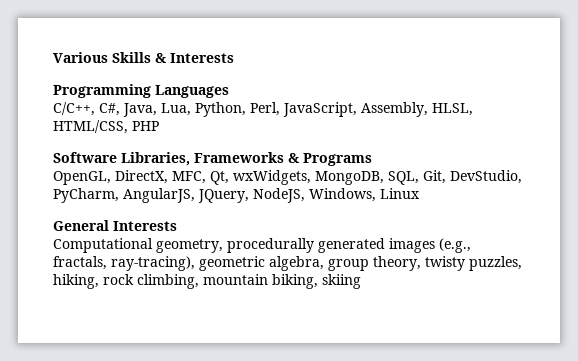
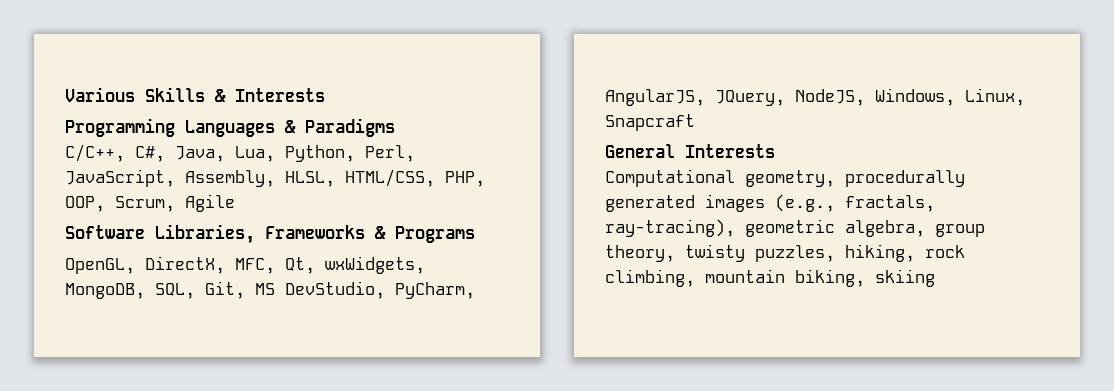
- Programming Languages
+ Programming Languages & Paradigms
- C/C++, C#, Java, Lua, Python, Perl, JavaScript, Assembly, HLSL, HTML/CSS, PHP
+ C/C++, C#, Java, Lua, Python, Perl, JavaScript, Assembly, HLSL, HTML/CSS, PHP, OOP, Scrum, Agile
- OpenGL, DirectX, MFC, Qt, wxWidgets, MongoDB, SQL, Git, DevStudio, PyCharm, AngularJS, JQuery, NodeJS, Windows, Linux
+ OpenGL, DirectX, MFC, Qt, wxWidgets, MongoDB, SQL, Git, MS DevStudio, PyCharm, AngularJS, JQuery, NodeJS, Windows, Linux, Snapcraft

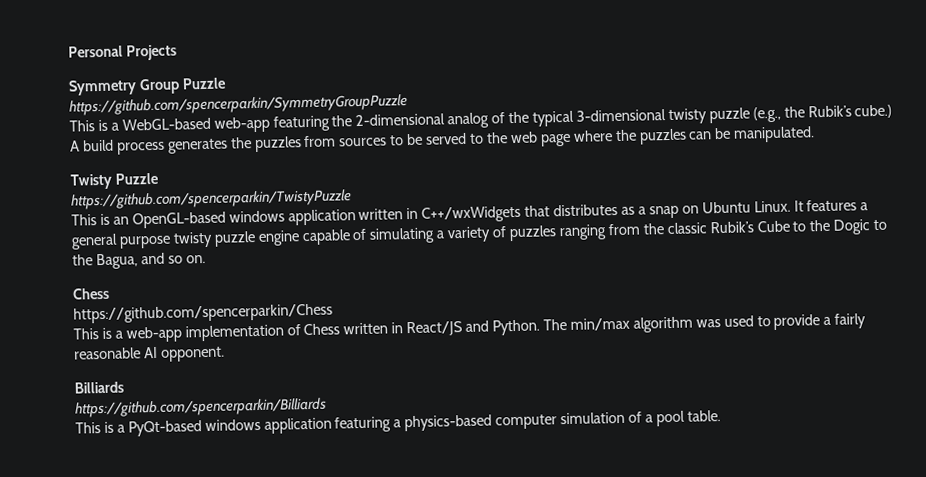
- Various Skills & Interests
- Programming Languages & Paradigms
- C/C++, C#, Java, Lua, Python, Perl, JavaScript, Assembly, HLSL, HTML/CSS, PHP, OOP, Scrum, Agile
- Software Libraries, Frameworks & Programs
- OpenGL, DirectX, MFC, Qt, wxWidgets, MongoDB, SQL, Git, MS DevStudio, PyCharm, AngularJS, JQuery, NodeJS, Windows, Linux, Snapcraft
- General Interests
- Computational geometry, procedurally generated images (e.g., fractals, ray-tracing), geometric algebra, group theory, twisty puzzles, hiking, rock climbing, mountain biking, skiing
+ Personal Projects
+ Symmetry Group Puzzle
+ https://github.com/spencerparkin/SymmetryGroupPuzzle
+ This is a WebGL-based web-app featuring the 2-dimensional analog of the typical 3-dimensional twisty puzzle (e.g., the Rubik’s cube.) A build process generates the puzzles from sources to be served to the web page where the puzzles can be manipulated.
+ Twisty Puzzle
+ https://github.com/spencerparkin/TwistyPuzzle
+ This is an OpenGL-based windows application written in C++/wxWidgets that distributes as a snap on Ubuntu Linux. It features a general purpose twisty puzzle engine capable of simulating a variety of puzzles ranging from the classic Rubik’s Cube to the Dogic to the Bagua, and so on.
+ Chess
+ https://github.com/spencerparkin/Chess
+ This is a web-app implementation of Chess written in React/JS and Python. The min/max algorithm was used to provide a fairly reasonable AI opponent.
+ Billiards
+ https://github.com/spencerparkin/Billiards
+ This is a PyQt-based windows application featuring a physics-based computer simulation of a pool table.

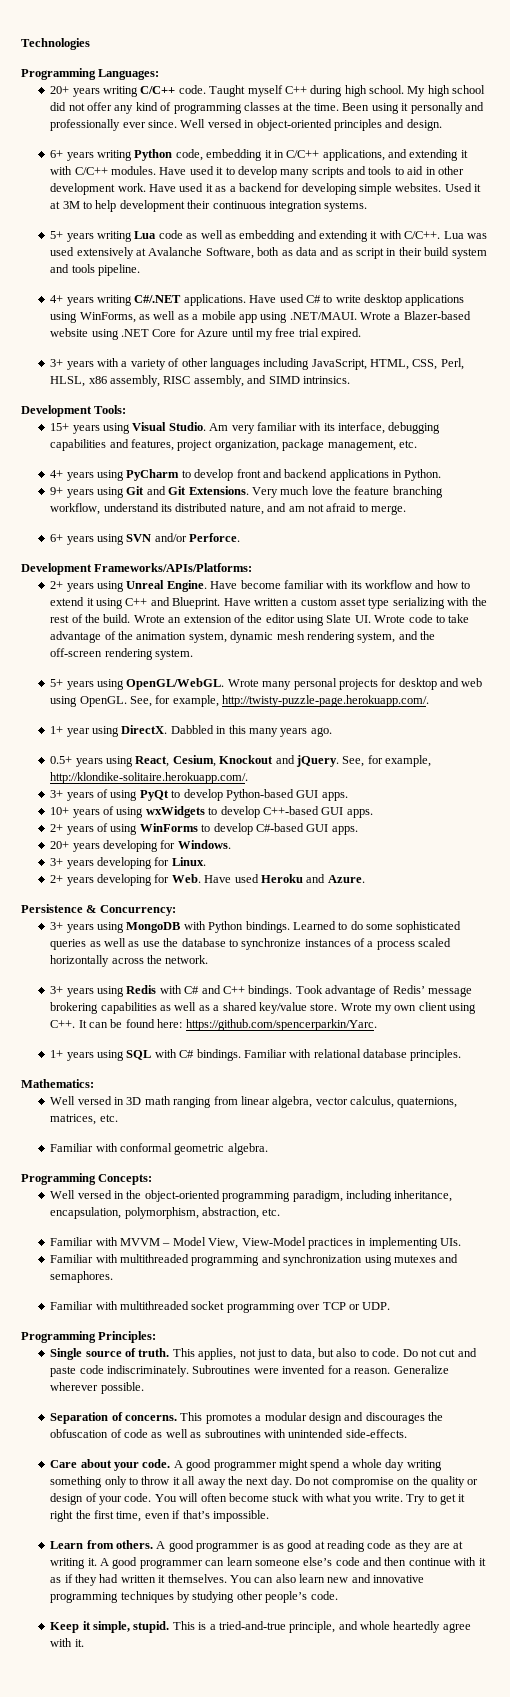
- Personal Projects
- Symmetry Group Puzzle
- https://github.com/spencerparkin/SymmetryGroupPuzzle
- This is a WebGL-based web-app featuring the 2-dimensional analog of the typical 3-dimensional twisty puzzle (e.g., the Rubik’s cube.) A build process generates the puzzles from sources to be served to the web page where the puzzles can be manipulated.
- Twisty Puzzle
- https://github.com/spencerparkin/TwistyPuzzle
- This is an OpenGL-based windows application written in C++/wxWidgets that distributes as a snap on Ubuntu Linux. It features a general purpose twisty puzzle engine capable of simulating a variety of puzzles ranging from the classic Rubik’s Cube to the Dogic to the Bagua, and so on.
- Chess
- https://github.com/spencerparkin/Chess
- This is a web-app implementation of Chess written in React/JS and Python. The min/max algorithm was used to provide a fairly reasonable AI opponent.
- Billiards
- https://github.com/spencerparkin/Billiards
- This is a PyQt-based windows application featuring a physics-based computer simulation of a pool table.
+ Technologies
+ Programming Languages:
+ 20+ years writing C/C++ code. Taught myself C++ during high school. My high school did not offer any kind of programming classes at the time. Been using it personally and professionally ever since. Well versed in object-oriented principles and design.
+ 6+ years writing Python code, embedding it in C/C++ applications, and extending it with C/C++ modules. Have used it to develop many scripts and tools to aid in other development work. Have used it as a backend for developing simple websites. Used it at 3M to help development their continuous integration systems.
+ 5+ years writing Lua code as well as embedding and extending it with C/C++. Lua was used extensively at Avalanche Software, both as data and as script in their build system and tools pipeline.
+ 4+ years writing C#/.NET applications. Have used C# to write desktop applications using WinForms, as well as a mobile app using .NET/MAUI. Wrote a Blazer-based website using .NET Core for Azure until my free trial expired.
+ 3+ years with a variety of other languages including JavaScript, HTML, CSS, Perl, HLSL, x86 assembly, RISC assembly, and SIMD intrinsics.
+ Development Tools:
+ 15+ years using Visual Studio. Am very familiar with its interface, debugging capabilities and features, project organization, package management, etc.
+ 4+ years using PyCharm to develop front and backend applications in Python.
+ 9+ years using Git and Git Extensions. Very much love the feature branching workflow, understand its distributed nature, and am not afraid to merge.
+ 6+ years using SVN and/or Perforce.
+ Development Frameworks/APIs/Platforms:
+ 2+ years using Unreal Engine. Have become familiar with its workflow and how to extend it using C++ and Blueprint. Have written a custom asset type serializing with the rest of the build. Wrote an extension of the editor using Slate UI. Wrote code to take advantage of the animation system, dynamic mesh rendering system, and the off-screen rendering system.
+ 5+ years using OpenGL/WebGL. Wrote many personal projects for desktop and web using OpenGL. See, for example, http://twisty-puzzle-page.herokuapp.com/.
+ 1+ year using DirectX. Dabbled in this many years ago.
+ 0.5+ years using React, Cesium, Knockout and jQuery. See, for example, http://klondike-solitaire.herokuapp.com/.
+ 3+ years of using PyQt to develop Python-based GUI apps.
+ 10+ years of using wxWidgets to develop C++-based GUI apps.
+ 2+ years of using WinForms to develop C#-based GUI apps.
+ 20+ years developing for Windows.
+ 3+ years developing for Linux.
+ 2+ years developing for Web. Have used Heroku and Azure.
+ Persistence & Concurrency:
+ 3+ years using MongoDB with Python bindings. Learned to do some sophisticated queries as well as use the database to synchronize instances of a process scaled horizontally across the network.
+ 3+ years using Redis with C# and C++ bindings. Took advantage of Redis’ message brokering capabilities as well as a shared key/value store. Wrote my own client using C++. It can be found here: https://github.com/spencerparkin/Yarc.
+ 1+ years using SQL with C# bindings. Familiar with relational database principles.
+ Mathematics:
+ Well versed in 3D math ranging from linear algebra, vector calculus, quaternions, matrices, etc.
+ Familiar with conformal geometric algebra.
+ Programming Concepts:
+ Well versed in the object-oriented programming paradigm, including inheritance, encapsulation, polymorphism, abstraction, etc.
+ Familiar with MVVM – Model View, View-Model practices in implementing UIs.
+ Familiar with multithreaded programming and synchronization using mutexes and semaphores.
+ Familiar with multithreaded socket programming over TCP or UDP.
+ Programming Principles:
+ Single source of truth. This applies, not just to data, but also to code. Do not cut and paste code indiscriminately. Subroutines were invented for a reason. Generalize wherever possible.
+ Separation of concerns. This promotes a modular design and discourages the obfuscation of code as well as subroutines with unintended side-effects.
+ Care about your code. A good programmer might spend a whole day writing something only to throw it all away the next day. Do not compromise on the quality or design of your code. You will often become stuck with what you write. Try to get it right the first time, even if that’s impossible.
+ Learn from others. A good programmer is as good at reading code as they are at writing it. A good programmer can learn someone else’s code and then continue with it as if they had written it themselves. You can also learn new and innovative programming techniques by studying other people’s code.
+ Keep it simple, stupid. This is a tried-and-true principle, and whole heartedly agree with it.

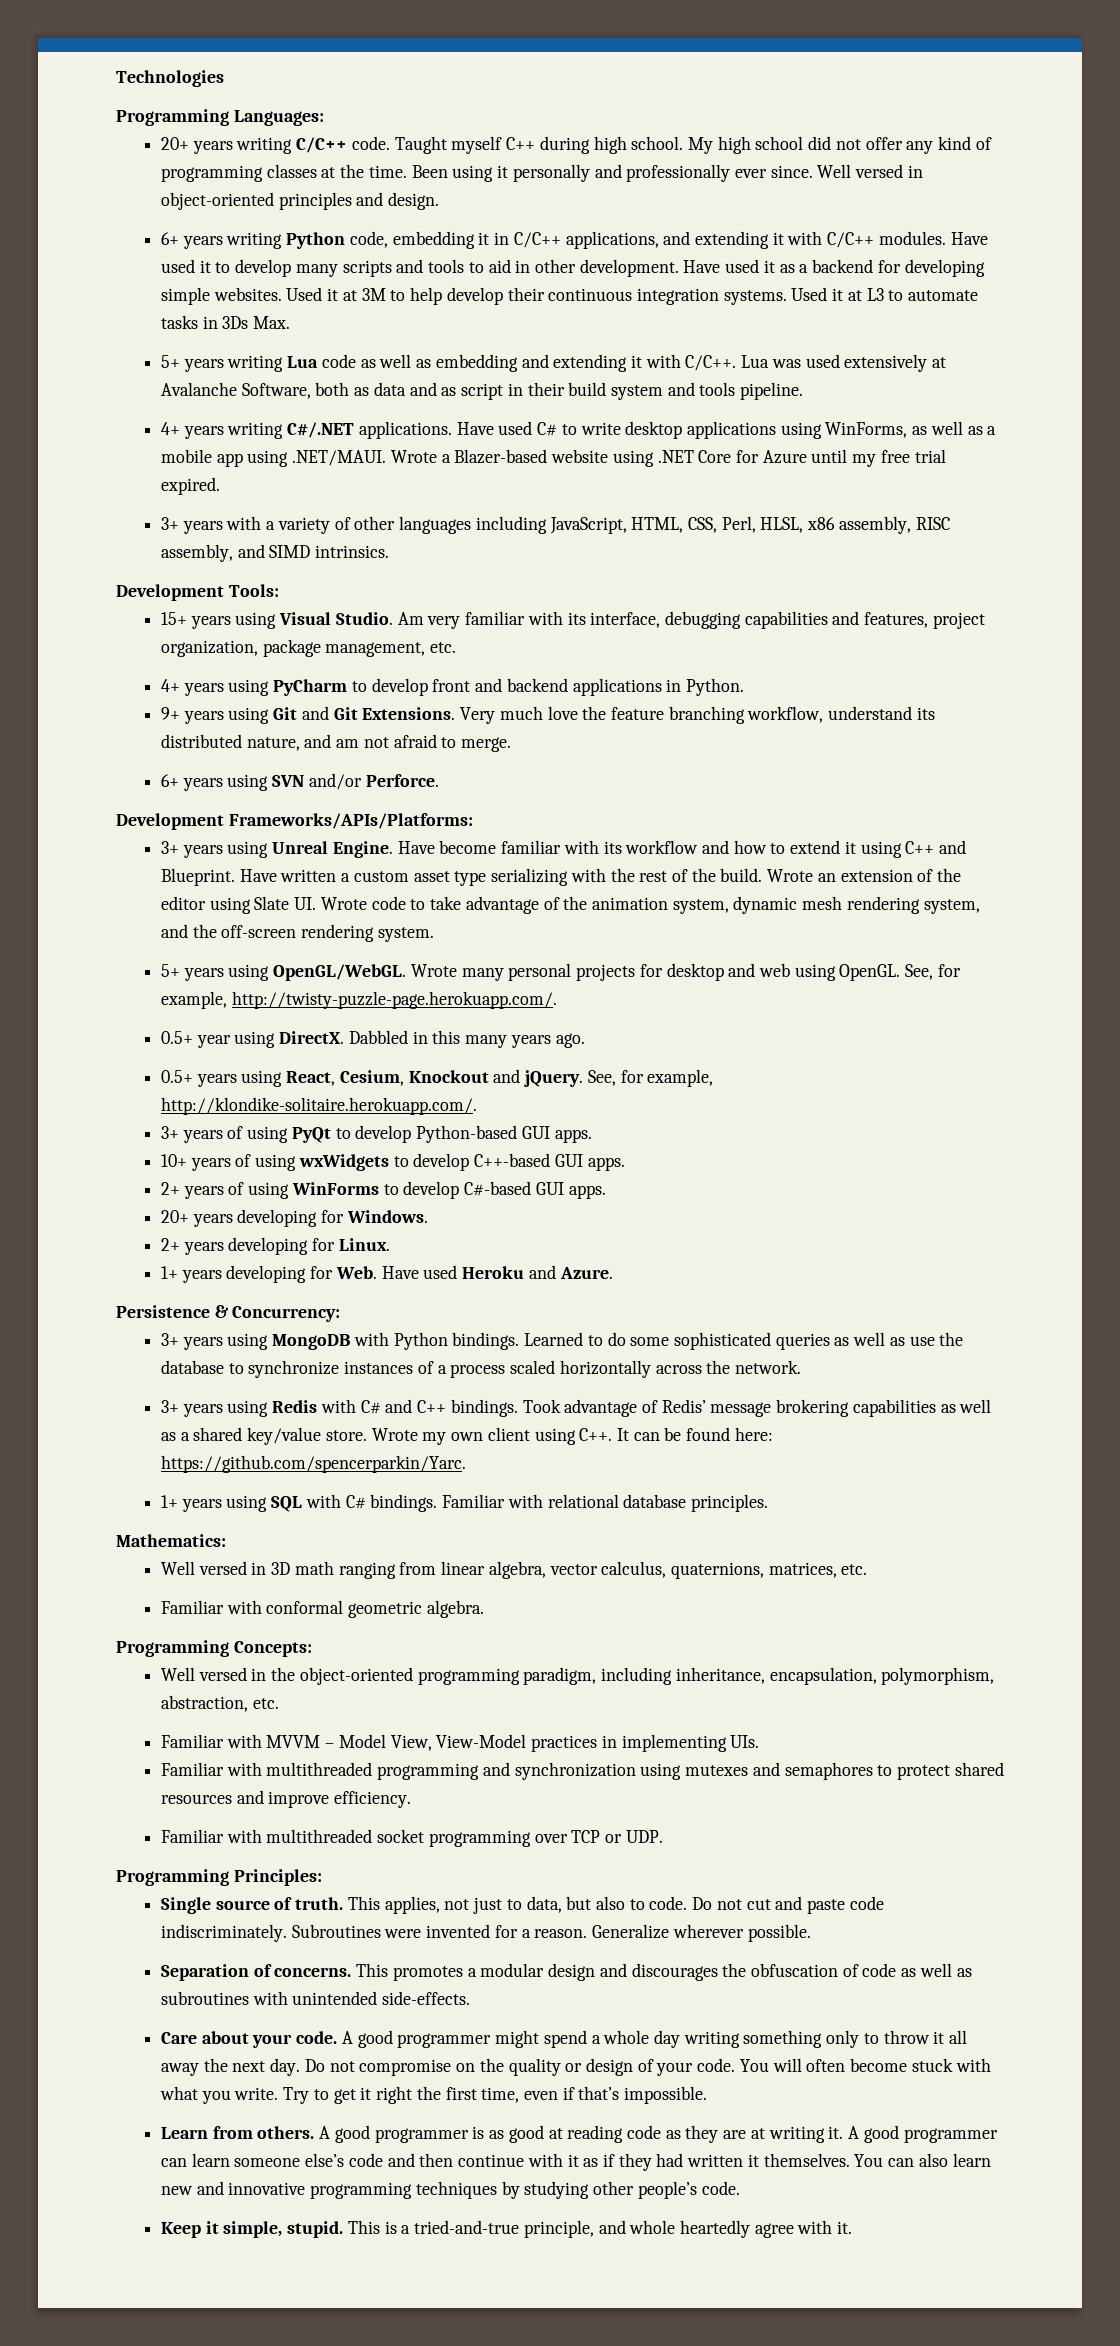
- Have used it to develop many scripts and tools to aid in other development work.
+ Have used it to develop many scripts and tools to aid in other development.
- Used it at 3M to help development their continuous integration systems.
+ Used it at 3M to help develop their continuous integration systems. Used it at L3 to automate tasks in 3Ds Max.
- 2+ years using Unreal Engine.
+ 3+ years using Unreal Engine.
- 1+ year using DirectX.
+ 0.5+ year using DirectX.
- 3+ years developing for Linux.
+ 2+ years developing for Linux.
- 2+ years developing for Web. Have used Heroku and Azure.
+ 1+ years developing for Web. Have used Heroku and Azure.
- Familiar with multithreaded programming and synchronization using mutexes and semaphores.
+ Familiar with multithreaded programming and synchronization using mutexes and semaphores to protect shared resources and improve efficiency.

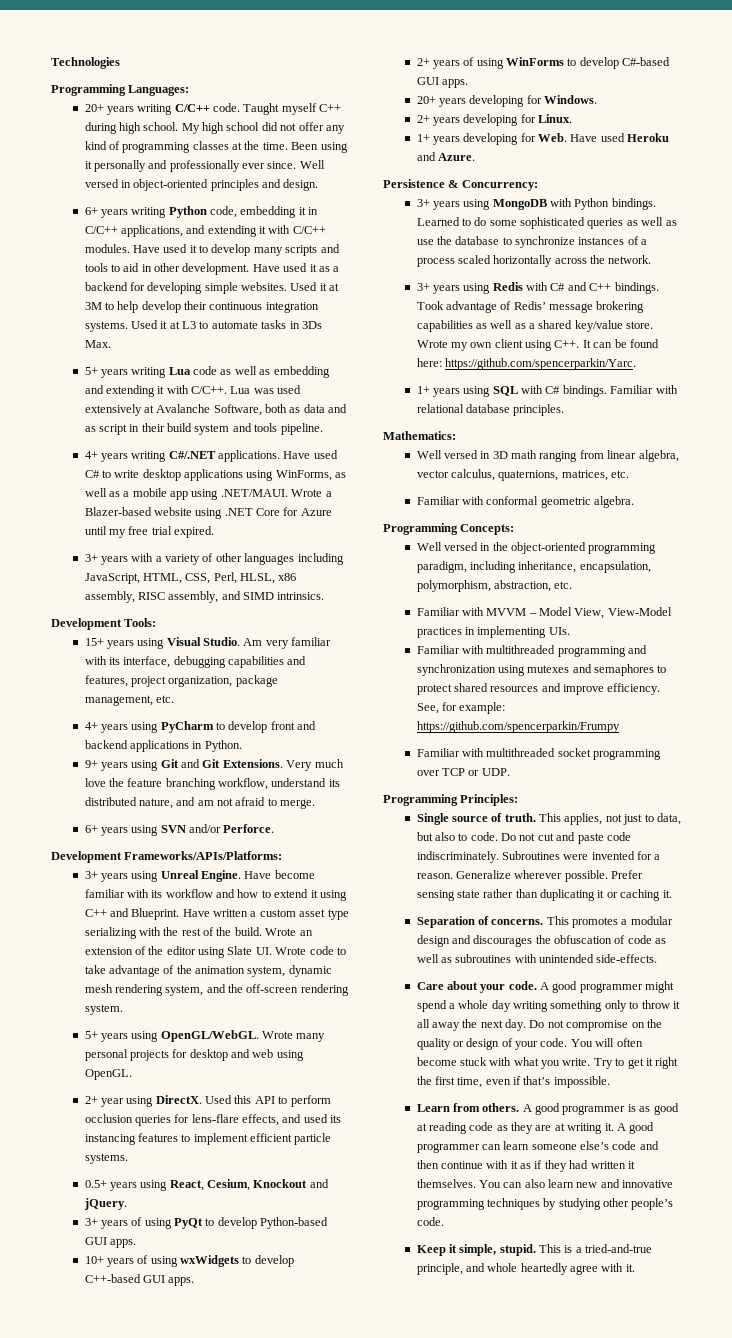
- Wrote many personal projects for desktop and web using OpenGL. See, for example, http://twisty-puzzle-page.herokuapp.com/.
- 0.5+ year using DirectX. Dabbled in this many years ago.
+ Wrote many personal projects for desktop and web using OpenGL.
+ 2+ year using DirectX. Used this API to perform occlusion queries for lens-flare effects, and used its instancing features to implement efficient particle systems.
- See, for example, http://klondike-solitaire.herokuapp.com/.
+ See, for example: https://github.com/spencerparkin/Frumpy
+ Prefer sensing state rather than duplicating it or caching it.

